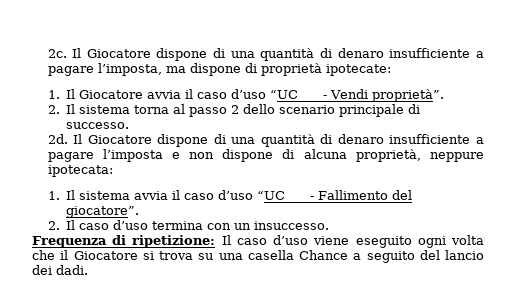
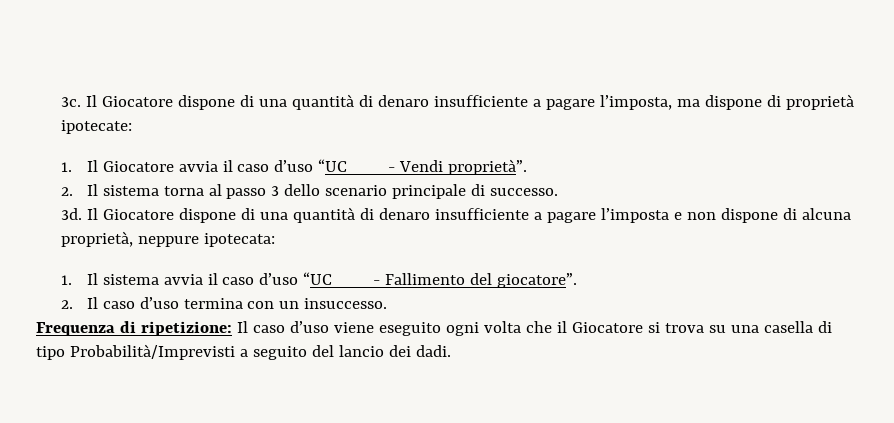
- 2c.
+ 3c.
- 2. Il sistema torna al passo 2 dello scenario principale di successo.
+ 2. Il sistema torna al passo 3 dello scenario principale di successo.
- 2d.
+ 3d.
- Frequenza di ripetizione: Il caso d’uso viene eseguito ogni volta che il Giocatore si trova su una casella Chance a seguito del lancio dei dadi.
+ Frequenza di ripetizione: Il caso d’uso viene eseguito ogni volta che il Giocatore si trova su una casella di tipo Probabilità/Imprevisti a seguito del lancio dei dadi.

